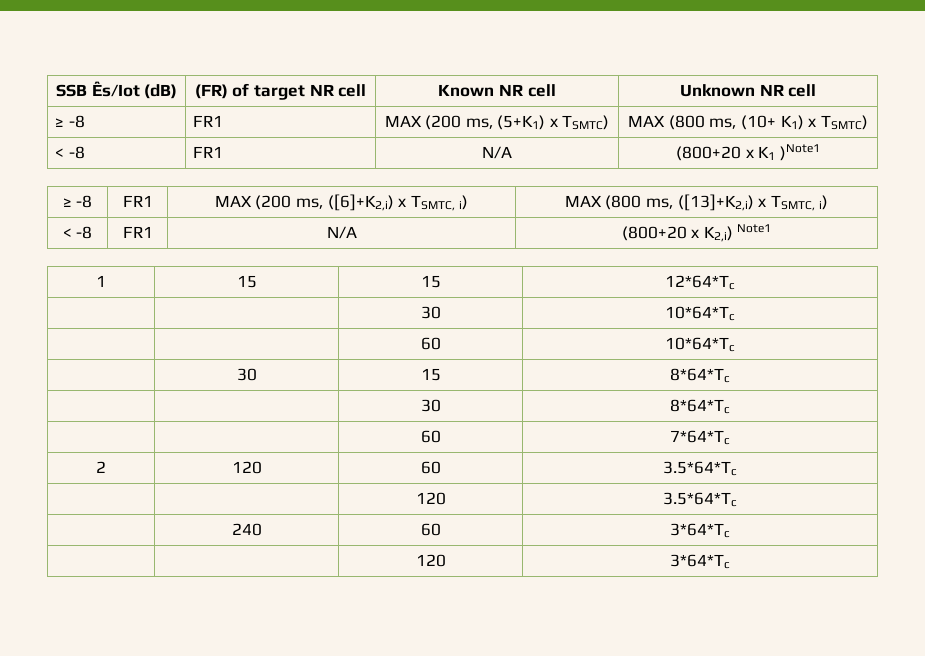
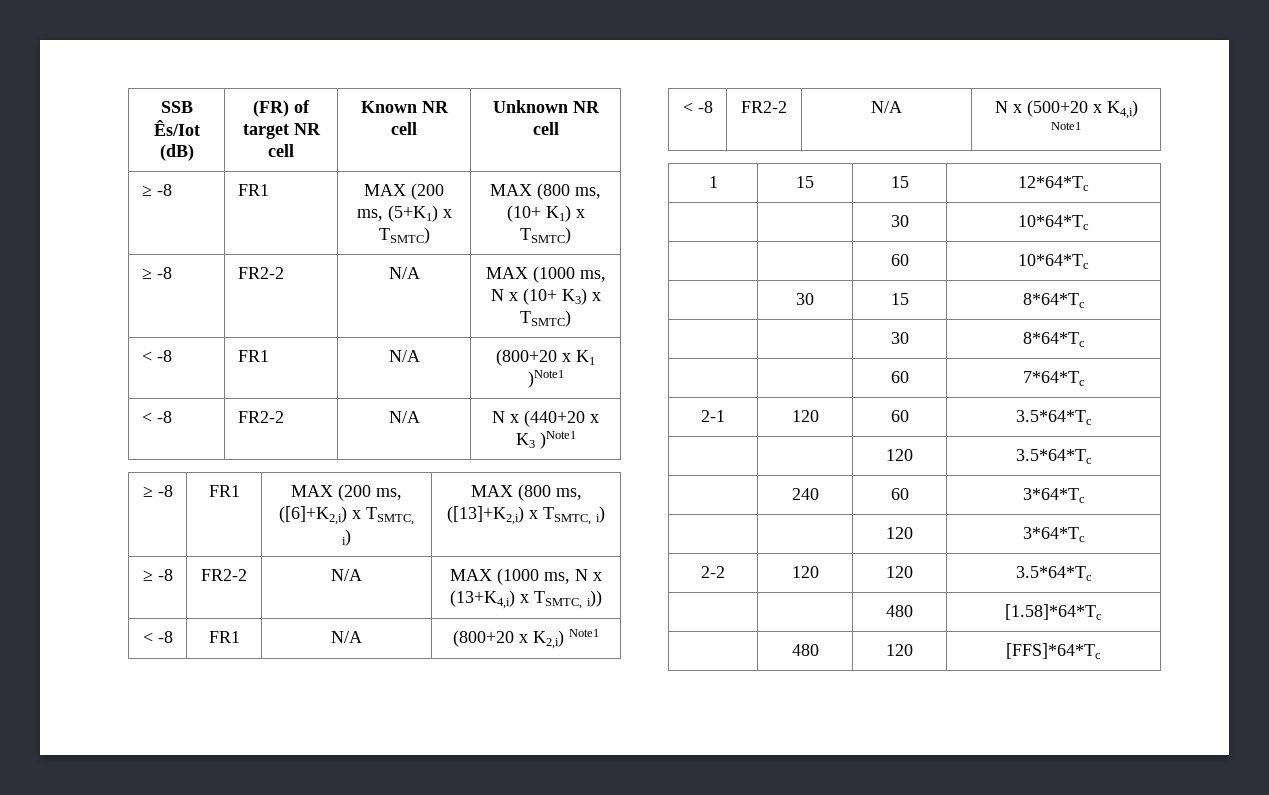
+ ≥ -8 | FR2-2 | N/A | MAX (1000 ms, N x (10+ K3) x TSMTC)
+ < -8 | FR2-2 | N/A | N x (440+20 x K3 )Note1
+ ≥ -8 | FR2-2 | N/A | MAX (1000 ms, N x (13+K4,i) x TSMTC, i))
+ < -8 | FR2-2 | N/A | N x (500+20 x K4,i) Note1
- 2 | 120 | 60 | 3.5*64*Tc
+ 2-1 | 120 | 60 | 3.5*64*Tc
+ 2-2 | 120 | 120 | 3.5*64*Tc
+ | | 480 | [1.58]*64*Tc
+ | 480 | 120 | [FFS]*64*Tc

